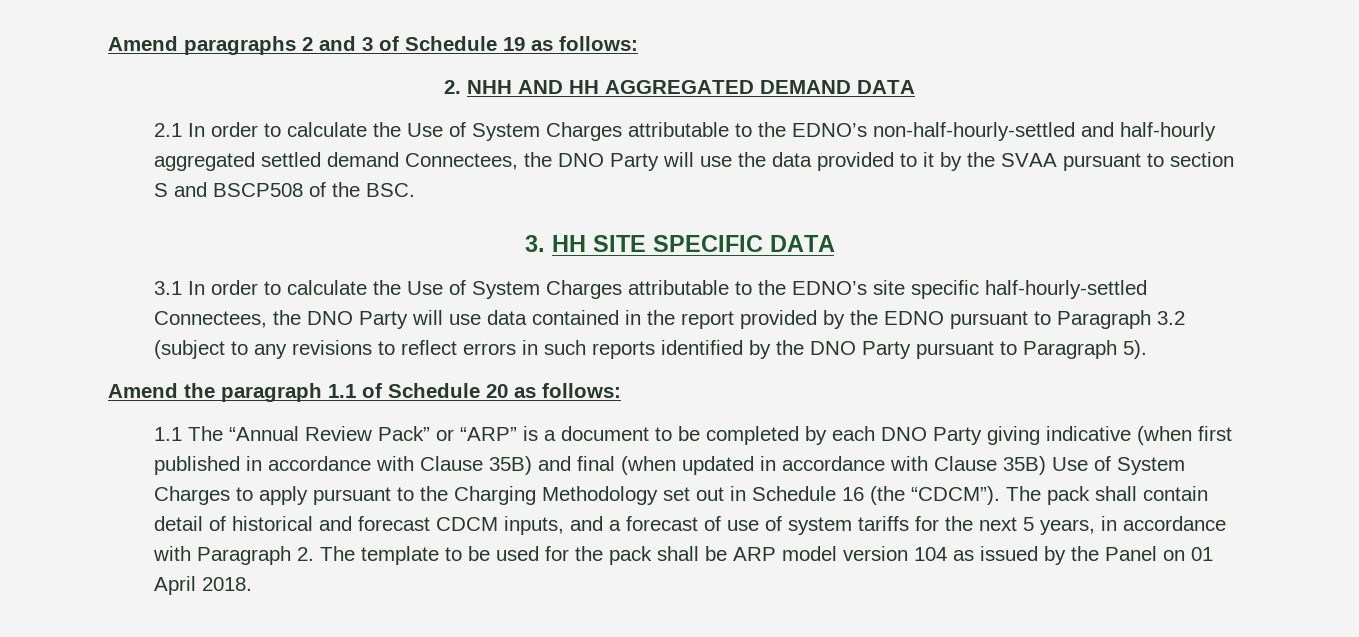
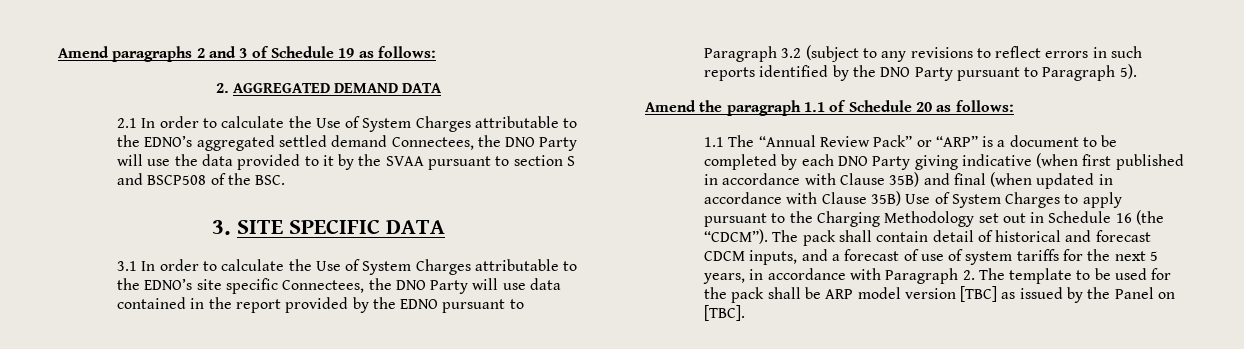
- 2. NHH AND HH AGGREGATED DEMAND DATA
+ 2. AGGREGATED DEMAND DATA
- 2.1 In order to calculate the Use of System Charges attributable to the EDNO’s non-half-hourly-settled and half-hourly aggregated settled demand Connectees, the DNO Party will use the data provided to it by the SVAA pursuant to section S and BSCP508 of the BSC.
+ 2.1 In order to calculate the Use of System Charges attributable to the EDNO’s aggregated settled demand Connectees, the DNO Party will use the data provided to it by the SVAA pursuant to section S and BSCP508 of the BSC.
- 3. HH SITE SPECIFIC DATA
+ 3. SITE SPECIFIC DATA
- 3.1 In order to calculate the Use of System Charges attributable to the EDNO’s site specific half-hourly-settled Connectees, the DNO Party will use data contained in the report provided by the EDNO pursuant to Paragraph 3.2 (subject to any revisions to reflect errors in such reports identified by the DNO Party pursuant to Paragraph 5).
+ 3.1 In order to calculate the Use of System Charges attributable to the EDNO’s site specific Connectees, the DNO Party will use data contained in the report provided by the EDNO pursuant to Paragraph 3.2 (subject to any revisions to reflect errors in such reports identified by the DNO Party pursuant to Paragraph 5).
- The pack shall contain detail of historical and forecast CDCM inputs, and a forecast of use of system tariffs for the next 5 years, in accordance with Paragraph 2. The template to be used for the pack shall be ARP model version 104 as issued by the Panel on 01 April 2018.
+ The pack shall contain detail of historical and forecast CDCM inputs, and a forecast of use of system tariffs for the next 5 years, in accordance with Paragraph 2. The template to be used for the pack shall be ARP model version [TBC] as issued by the Panel on [TBC].

